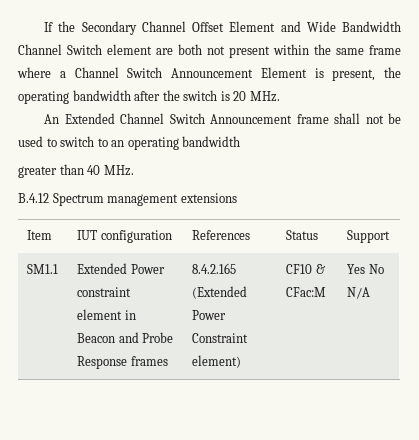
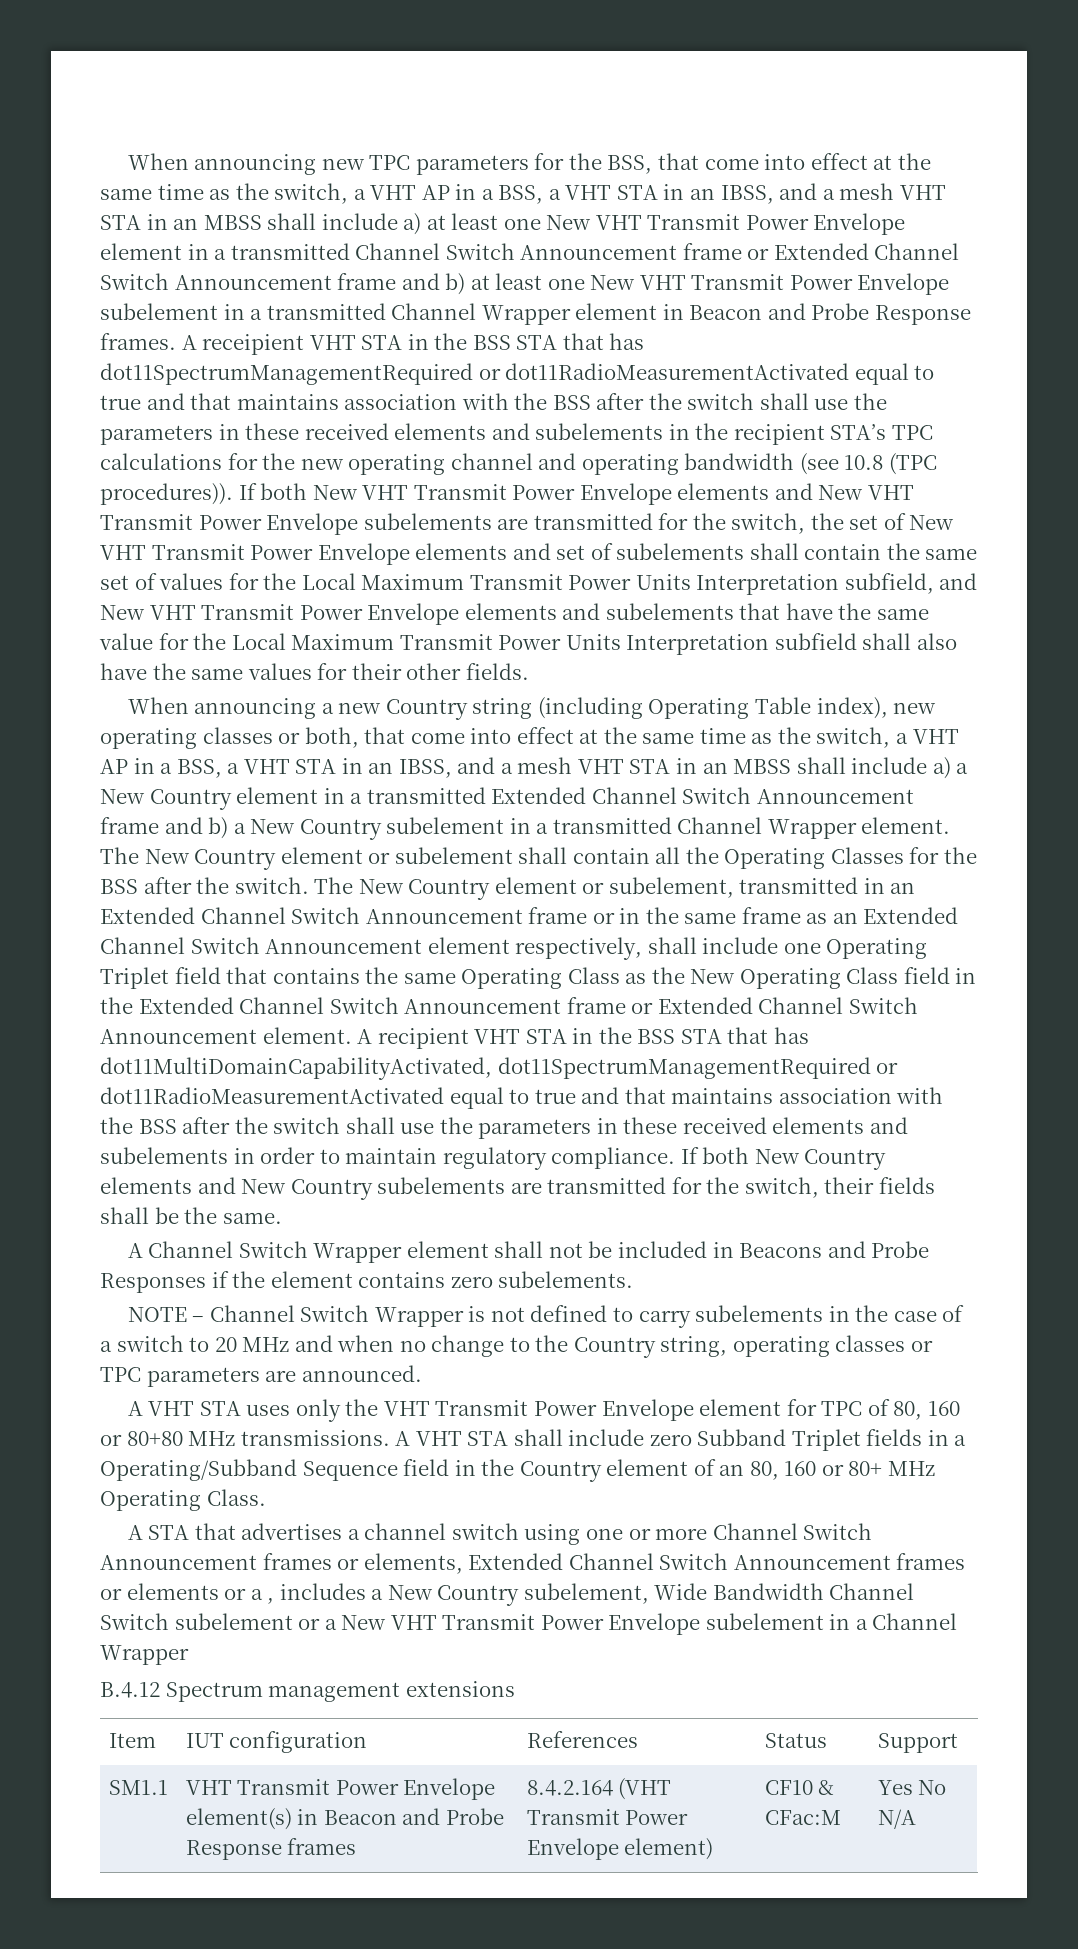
- If the Secondary Channel Offset Element and Wide Bandwidth Channel Switch element are both not present within the same frame where a Channel Switch Announcement Element is present, the operating bandwidth after the switch is 20 MHz.
- An Extended Channel Switch Announcement frame shall not be used to switch to an operating bandwidth
- greater than 40 MHz.
+ When announcing new TPC parameters for the BSS, that come into effect at the same time as the switch, a VHT AP in a BSS, a VHT STA in an IBSS, and a mesh VHT STA in an MBSS shall include a) at least one New VHT Transmit Power Envelope element in a transmitted Channel Switch Announcement frame or Extended Channel Switch Announcement frame and b) at least one New VHT Transmit Power Envelope subelement in a transmitted Channel Wrapper element in Beacon and Probe Response frames. A receipient VHT STA in the BSS STA that has dot11SpectrumManagementRequired or dot11RadioMeasurementActivated equal to true and that maintains association with the BSS after the switch shall use the parameters in these received elements and subelements in the recipient STA’s TPC calculations for the new operating channel and operating bandwidth (see 10.8 (TPC procedures)). If both New VHT Transmit Power Envelope elements and New VHT Transmit Power Envelope subelements are transmitted for the switch, the set of New VHT Transmit Power Envelope elements and set of subelements shall contain the same set of values for the Local Maximum Transmit Power Units Interpretation subfield, and New VHT Transmit Power Envelope elements and subelements that have the same value for the Local Maximum Transmit Power Units Interpretation subfield shall also have the same values for their other fields.
+ When announcing a new Country string (including Operating Table index), new operating classes or both, that come into effect at the same time as the switch, a VHT AP in a BSS, a VHT STA in an IBSS, and a mesh VHT STA in an MBSS shall include a) a New Country element in a transmitted Extended Channel Switch Announcement frame and b) a New Country subelement in a transmitted Channel Wrapper element. The New Country element or subelement shall contain all the Operating Classes for the BSS after the switch. The New Country element or subelement, transmitted in an Extended Channel Switch Announcement frame or in the same frame as an Extended Channel Switch Announcement element respectively, shall include one Operating Triplet field that contains the same Operating Class as the New Operating Class field in the Extended Channel Switch Announcement frame or Extended Channel Switch Announcement element. A recipient VHT STA in the BSS STA that has dot11MultiDomainCapabilityActivated, dot11SpectrumManagementRequired or dot11RadioMeasurementActivated equal to true and that maintains association with the BSS after the switch shall use the parameters in these received elements and subelements in order to maintain regulatory compliance. If both New Country elements and New Country subelements are transmitted for the switch, their fields shall be the same.
+ A Channel Switch Wrapper element shall not be included in Beacons and Probe Responses if the element contains zero subelements.
+ NOTE – Channel Switch Wrapper is not defined to carry subelements in the case of a switch to 20 MHz and when no change to the Country string, operating classes or TPC parameters are announced.
+ A VHT STA uses only the VHT Transmit Power Envelope element for TPC of 80, 160 or 80+80 MHz transmissions. A VHT STA shall include zero Subband Triplet fields in a Operating/Subband Sequence field in the Country element of an 80, 160 or 80+ MHz Operating Class.
+ A STA that advertises a channel switch using one or more Channel Switch Announcement frames or elements, Extended Channel Switch Announcement frames or elements or a , includes a New Country subelement, Wide Bandwidth Channel Switch subelement or a New VHT Transmit Power Envelope subelement in a Channel Wrapper
- SM1.1 | Extended Power constraint element in Beacon and Probe Response frames | 8.4.2.165 (Extended Power Constraint element) | CF10 & CFac:M | Yes No N/A
+ SM1.1 | VHT Transmit Power Envelope element(s) in Beacon and Probe Response frames | 8.4.2.164 (VHT Transmit Power Envelope element) | CF10 & CFac:M | Yes No N/A

